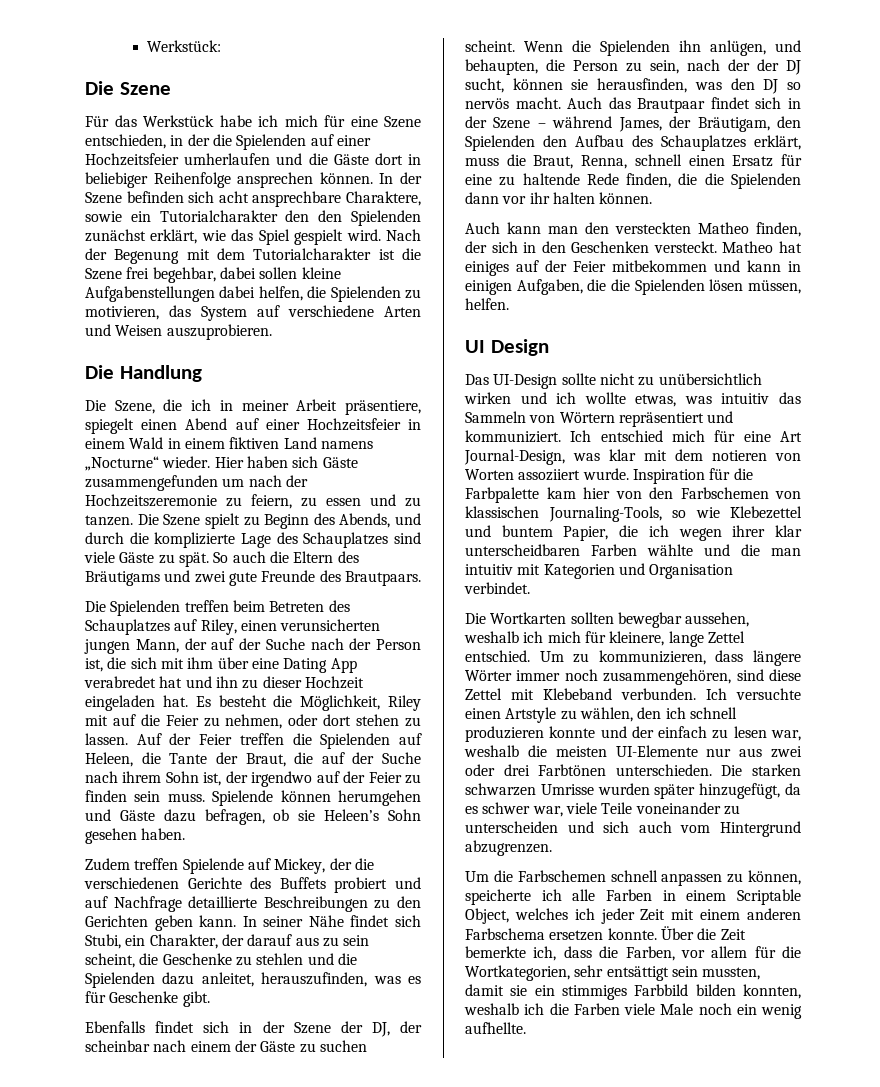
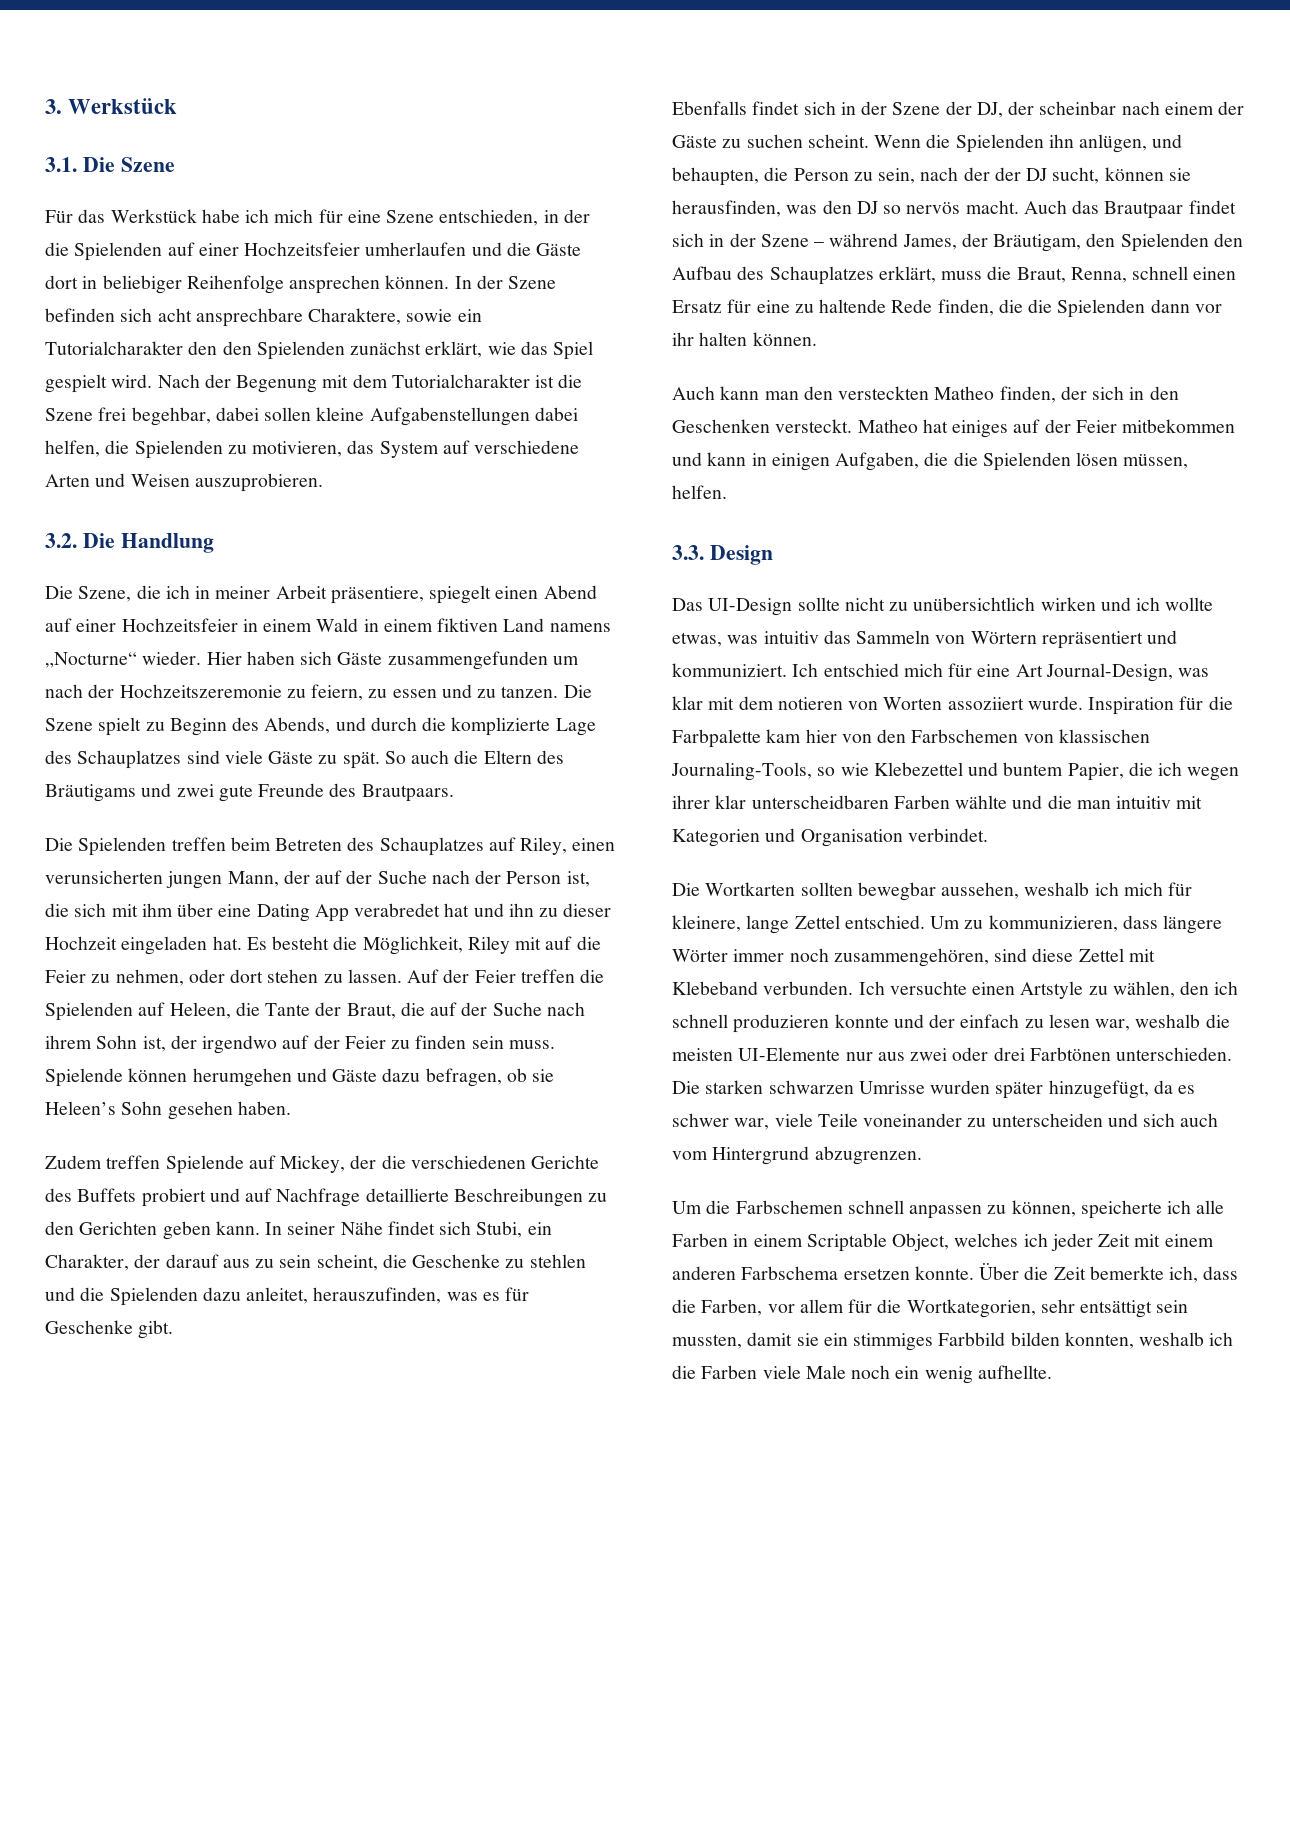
- Werkstück:
- Die Szene
+ 3. Werkstück
+ 3.1. Die Szene
- Die Handlung
+ 3.2. Die Handlung
- UI Design
+ 3.3. Design

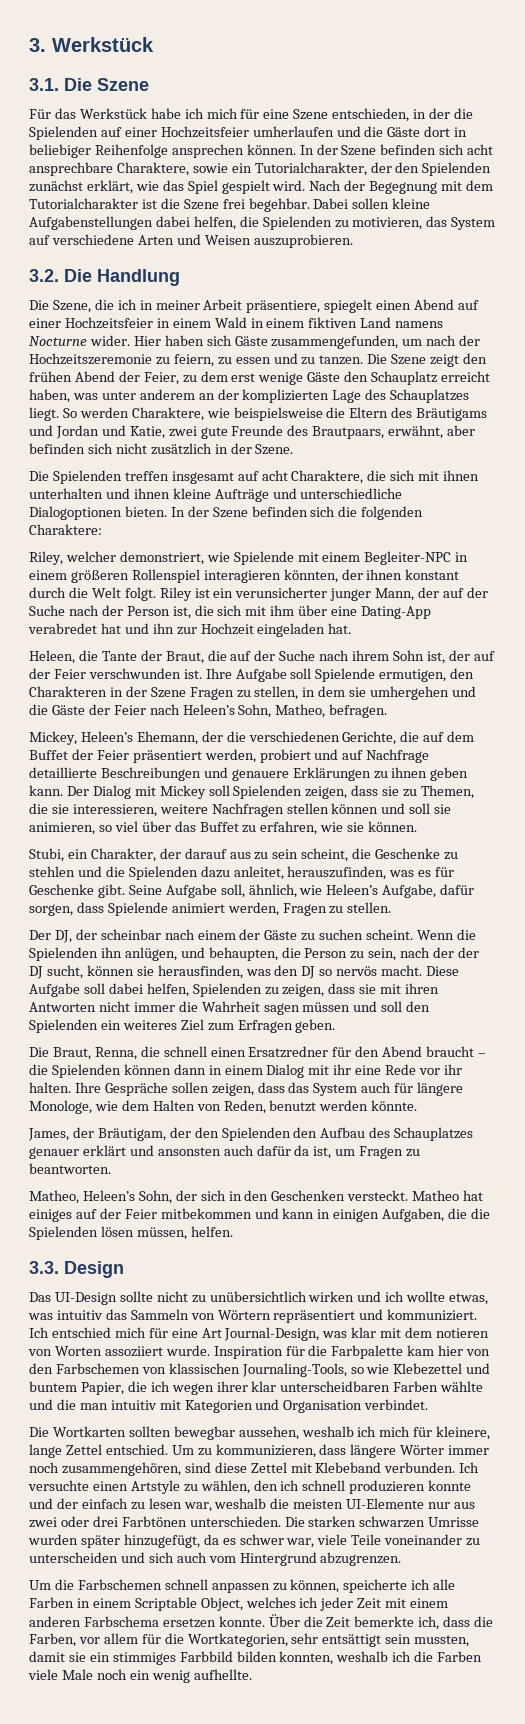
- In der Szene befinden sich acht ansprechbare Charaktere, sowie ein Tutorialcharakter den den Spielenden zunächst erklärt, wie das Spiel gespielt wird.
+ In der Szene befinden sich acht ansprechbare Charaktere, sowie ein Tutorialcharakter, der den Spielenden zunächst erklärt, wie das Spiel gespielt wird.
- Nach der Begenung mit dem Tutorialcharakter ist die Szene frei begehbar, dabei sollen kleine Aufgabenstellungen dabei helfen, die Spielenden zu motivieren, das System auf verschiedene Arten und Weisen auszuprobieren.
+ Nach der Begegnung mit dem Tutorialcharakter ist die Szene frei begehbar. Dabei sollen kleine Aufgabenstellungen dabei helfen, die Spielenden zu motivieren, das System auf verschiedene Arten und Weisen auszuprobieren.
- Die Szene, die ich in meiner Arbeit präsentiere, spiegelt einen Abend auf einer Hochzeitsfeier in einem Wald in einem fiktiven Land namens „Nocturne“ wieder.
+ Die Szene, die ich in meiner Arbeit präsentiere, spiegelt einen Abend auf einer Hochzeitsfeier in einem Wald in einem fiktiven Land namens Nocturne wider.
- Hier haben sich Gäste zusammengefunden um nach der Hochzeitszeremonie zu feiern, zu essen und zu tanzen.
+ Hier haben sich Gäste zusammengefunden, um nach der Hochzeitszeremonie zu feiern, zu essen und zu tanzen.
- Die Szene spielt zu Beginn des Abends, und durch die komplizierte Lage des Schauplatzes sind viele Gäste zu spät. So auch die Eltern des Bräutigams und zwei gute Freunde des Brautpaars.
- Die Spielenden treffen beim Betreten des Schauplatzes auf Riley, einen verunsicherten jungen Mann, der auf der Suche nach der Person ist, die sich mit ihm über eine Dating App verabredet hat und ihn zu dieser Hochzeit eingeladen hat. Es besteht die Möglichkeit, Riley mit auf die Feier zu nehmen, oder dort stehen zu lassen. Auf der Feier treffen die Spielenden auf Heleen, die Tante der Braut, die auf der Suche nach ihrem Sohn ist, der irgendwo auf der Feier zu finden sein muss. Spielende können herumgehen und Gäste dazu befragen, ob sie Heleen’s Sohn gesehen haben.
- Zudem treffen Spielende auf Mickey, der die verschiedenen Gerichte des Buffets probiert und auf Nachfrage detaillierte Beschreibungen zu den Gerichten geben kann. In seiner Nähe findet sich Stubi, ein Charakter, der darauf aus zu sein scheint, die Geschenke zu stehlen und die Spielenden dazu anleitet, herauszufinden, was es für Geschenke gibt.
- Ebenfalls findet sich in der Szene der DJ, der scheinbar nach einem der Gäste zu suchen scheint.
+ Die Szene zeigt den frühen Abend der Feier, zu dem erst wenige Gäste den Schauplatz erreicht haben, was unter anderem an der komplizierten Lage des Schauplatzes liegt. So werden Charaktere, wie beispielsweise die Eltern des Bräutigams und Jordan und Katie, zwei gute Freunde des Brautpaars, erwähnt, aber befinden sich nicht zusätzlich in der Szene.
+ Die Spielenden treffen insgesamt auf acht Charaktere, die sich mit ihnen unterhalten und ihnen kleine Aufträge und unterschiedliche Dialogoptionen bieten. In der Szene befinden sich die folgenden Charaktere:
+ Riley, welcher demonstriert, wie Spielende mit einem Begleiter-NPC in einem größeren Rollenspiel interagieren könnten, der ihnen konstant durch die Welt folgt. Riley ist ein verunsicherter junger Mann, der auf der Suche nach der Person ist, die sich mit ihm über eine Dating-App verabredet hat und ihn zur Hochzeit eingeladen hat.
+ Heleen, die Tante der Braut, die auf der Suche nach ihrem Sohn ist, der auf der Feier verschwunden ist. Ihre Aufgabe soll Spielende ermutigen, den Charakteren in der Szene Fragen zu stellen, in dem sie umhergehen und die Gäste der Feier nach Heleen’s Sohn, Matheo, befragen.
+ Mickey, Heleen’s Ehemann, der die verschiedenen Gerichte, die auf dem Buffet der Feier präsentiert werden, probiert und auf Nachfrage detaillierte Beschreibungen und genauere Erklärungen zu ihnen geben kann. Der Dialog mit Mickey soll Spielenden zeigen, dass sie zu Themen, die sie interessieren, weitere Nachfragen stellen können und soll sie animieren, so viel über das Buffet zu erfahren, wie sie können.
+ Stubi, ein Charakter, der darauf aus zu sein scheint, die Geschenke zu stehlen und die Spielenden dazu anleitet, herauszufinden, was es für Geschenke gibt. Seine Aufgabe soll, ähnlich, wie Heleen’s Aufgabe, dafür sorgen, dass Spielende animiert werden, Fragen zu stellen.
+ Der DJ, der scheinbar nach einem der Gäste zu suchen scheint.
- Auch das Brautpaar findet sich in der Szene – während James, der Bräutigam, den Spielenden den Aufbau des Schauplatzes erklärt, muss die Braut, Renna, schnell einen Ersatz für eine zu haltende Rede finden, die die Spielenden dann vor ihr halten können.
- Auch kann man den versteckten Matheo finden, der sich in den Geschenken versteckt.
+ Diese Aufgabe soll dabei helfen, Spielenden zu zeigen, dass sie mit ihren Antworten nicht immer die Wahrheit sagen müssen und soll den Spielenden ein weiteres Ziel zum Erfragen geben.
+ Die Braut, Renna, die schnell einen Ersatzredner für den Abend braucht – die Spielenden können dann in einem Dialog mit ihr eine Rede vor ihr halten. Ihre Gespräche sollen zeigen, dass das System auch für längere Monologe, wie dem Halten von Reden, benutzt werden könnte.
+ James, der Bräutigam, der den Spielenden den Aufbau des Schauplatzes genauer erklärt und ansonsten auch dafür da ist, um Fragen zu beantworten.
+ Matheo, Heleen’s Sohn, der sich in den Geschenken versteckt.

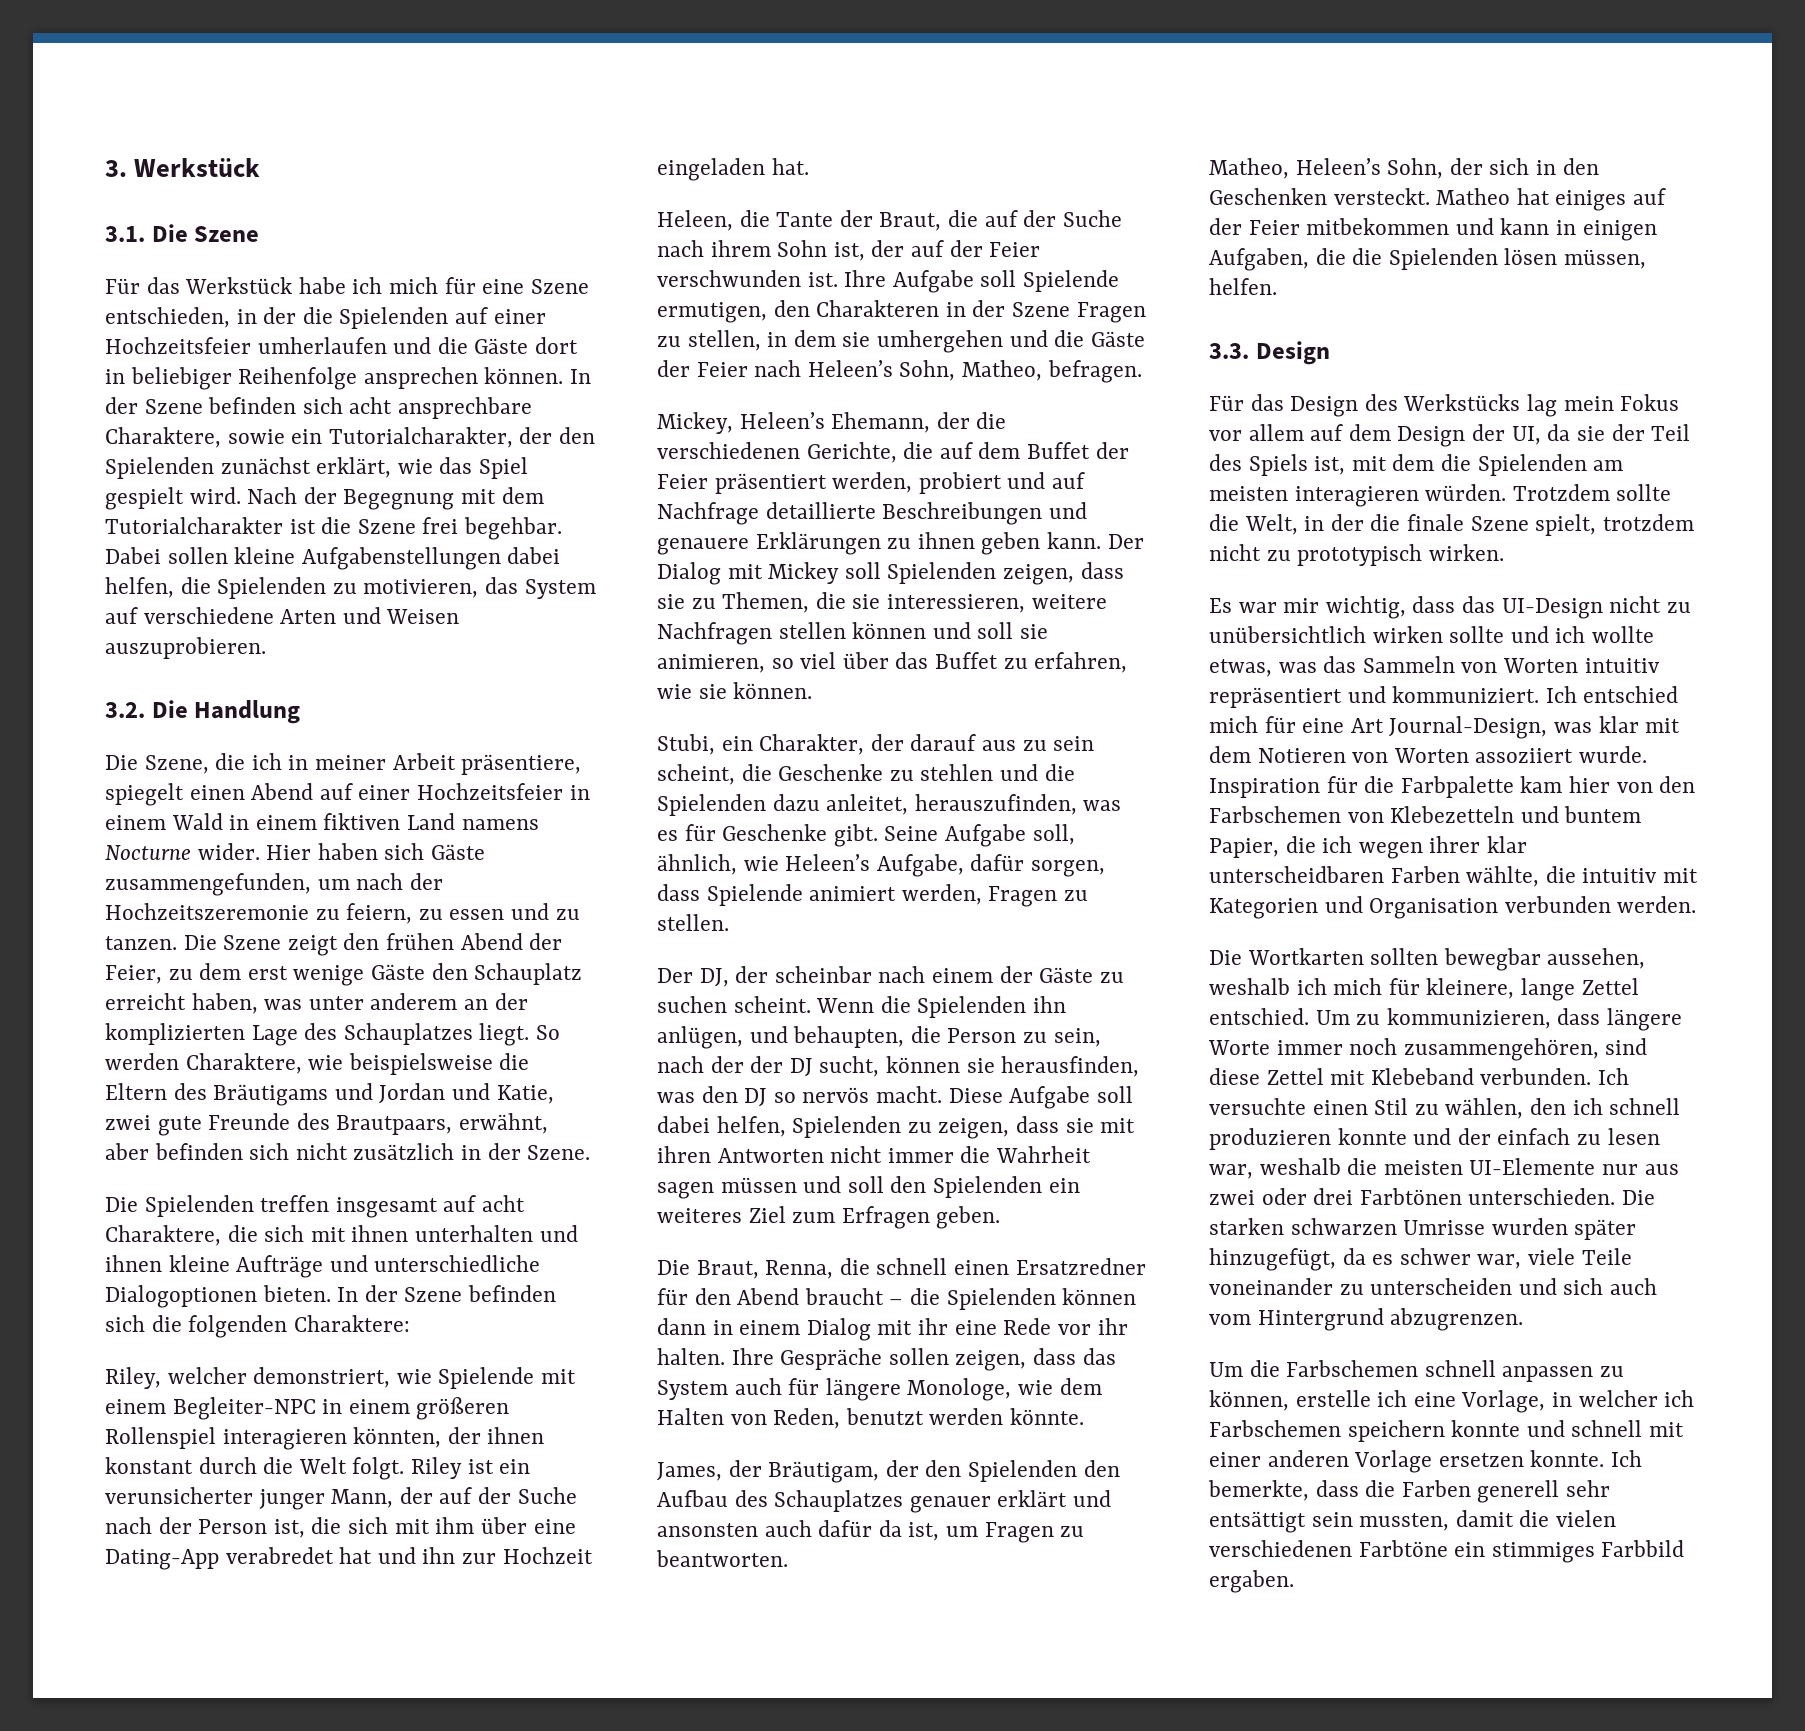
- Das UI-Design sollte nicht zu unübersichtlich wirken und ich wollte etwas, was intuitiv das Sammeln von Wörtern repräsentiert und kommuniziert.
+ Für das Design des Werkstücks lag mein Fokus vor allem auf dem Design der UI, da sie der Teil des Spiels ist, mit dem die Spielenden am meisten interagieren würden. Trotzdem sollte die Welt, in der die finale Szene spielt, trotzdem nicht zu prototypisch wirken.
+ Es war mir wichtig, dass das UI-Design nicht zu unübersichtlich wirken sollte und ich wollte etwas, was das Sammeln von Worten intuitiv repräsentiert und kommuniziert.
- Ich entschied mich für eine Art Journal-Design, was klar mit dem notieren von Worten assoziiert wurde.
+ Ich entschied mich für eine Art Journal-Design, was klar mit dem Notieren von Worten assoziiert wurde.
- Inspiration für die Farbpalette kam hier von den Farbschemen von klassischen Journaling-Tools, so wie Klebezettel und buntem Papier, die ich wegen ihrer klar unterscheidbaren Farben wählte und die man intuitiv mit Kategorien und Organisation verbindet.
+ Inspiration für die Farbpalette kam hier von den Farbschemen von Klebezetteln und buntem Papier, die ich wegen ihrer klar unterscheidbaren Farben wählte, die intuitiv mit Kategorien und Organisation verbunden werden.
- Um zu kommunizieren, dass längere Wörter immer noch zusammengehören, sind diese Zettel mit Klebeband verbunden.
+ Um zu kommunizieren, dass längere Worte immer noch zusammengehören, sind diese Zettel mit Klebeband verbunden.
- Ich versuchte einen Artstyle zu wählen, den ich schnell produzieren konnte und der einfach zu lesen war, weshalb die meisten UI-Elemente nur aus zwei oder drei Farbtönen unterschieden.
+ Ich versuchte einen Stil zu wählen, den ich schnell produzieren konnte und der einfach zu lesen war, weshalb die meisten UI-Elemente nur aus zwei oder drei Farbtönen unterschieden.
- Um die Farbschemen schnell anpassen zu können, speicherte ich alle Farben in einem Scriptable Object, welches ich jeder Zeit mit einem anderen Farbschema ersetzen konnte. Über die Zeit bemerkte ich, dass die Farben, vor allem für die Wortkategorien, sehr entsättigt sein mussten, damit sie ein stimmiges Farbbild bilden konnten, weshalb ich die Farben viele Male noch ein wenig aufhellte.
+ Um die Farbschemen schnell anpassen zu können, erstelle ich eine Vorlage, in welcher ich Farbschemen speichern konnte und schnell mit einer anderen Vorlage ersetzen konnte. Ich bemerkte, dass die Farben generell sehr entsättigt sein mussten, damit die vielen verschiedenen Farbtöne ein stimmiges Farbbild ergaben.

